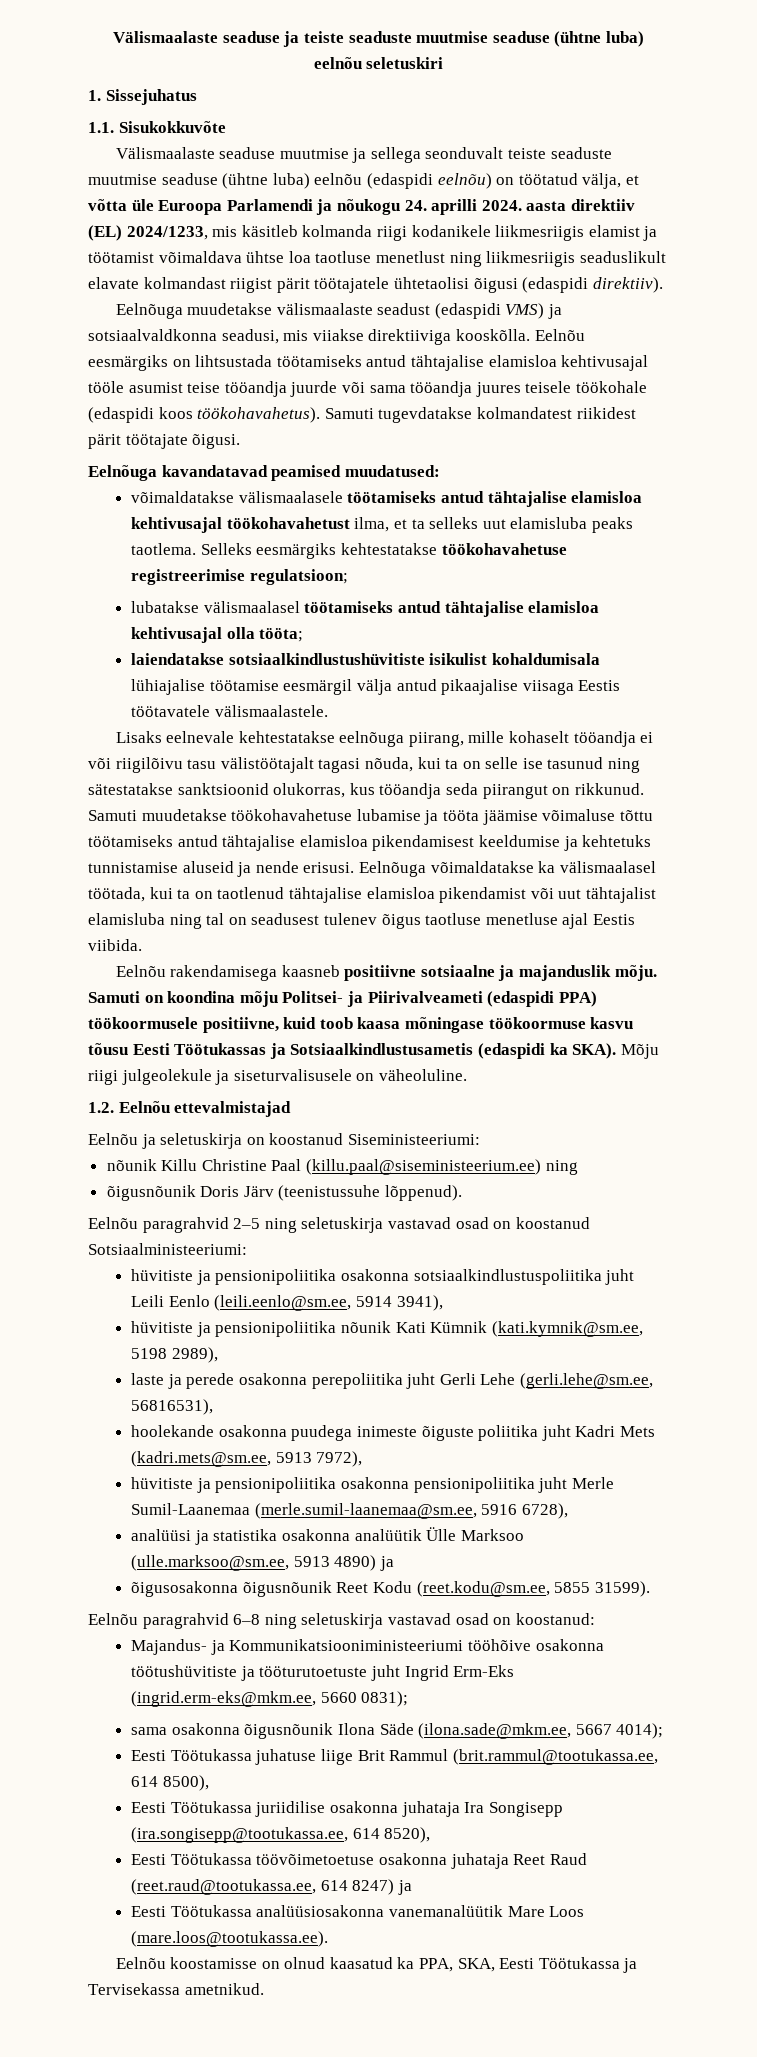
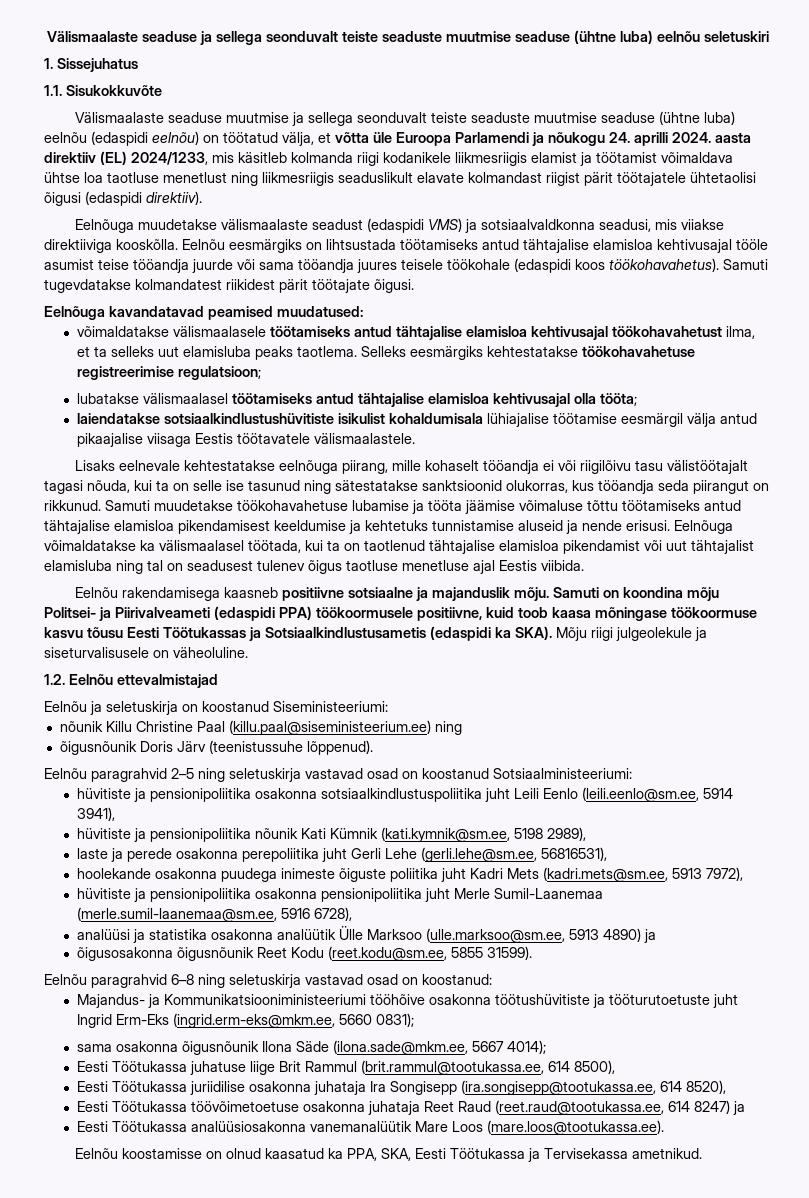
- Välismaalaste seaduse ja teiste seaduste muutmise seaduse (ühtne luba) eelnõu seletuskiri
+ Välismaalaste seaduse ja sellega seonduvalt teiste seaduste muutmise seaduse (ühtne luba) eelnõu seletuskiri

